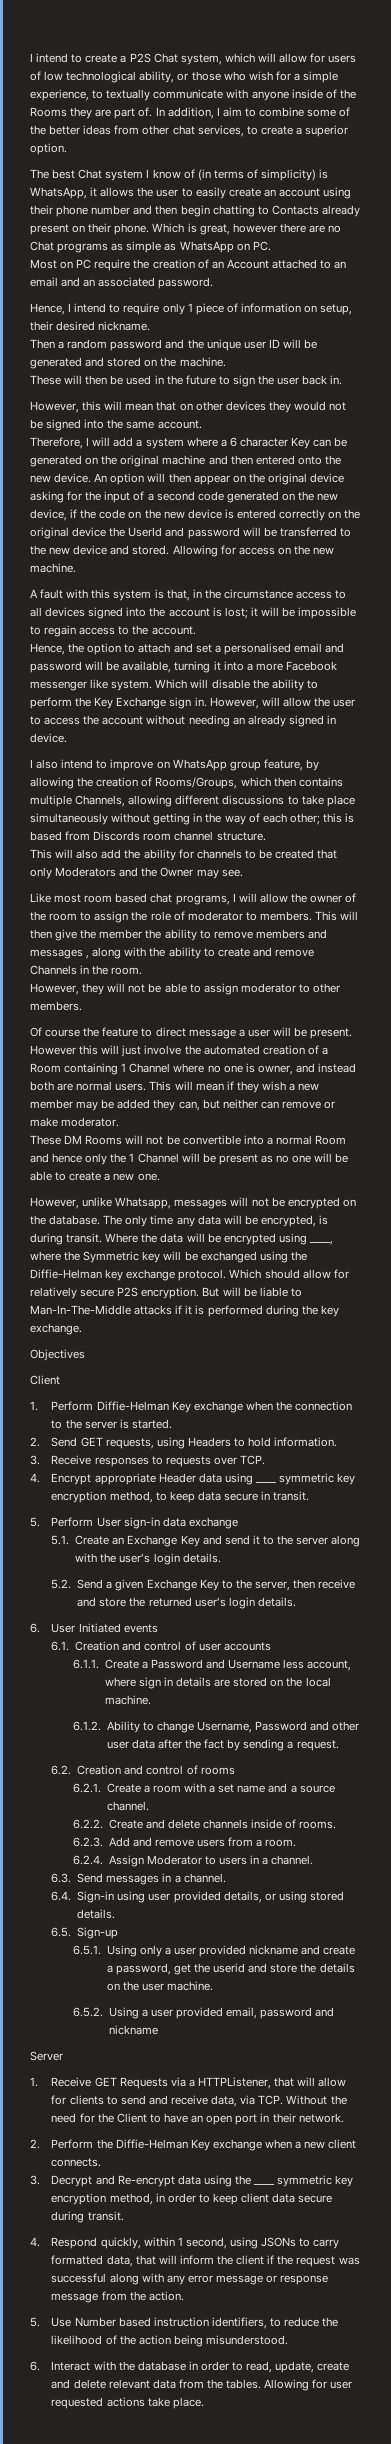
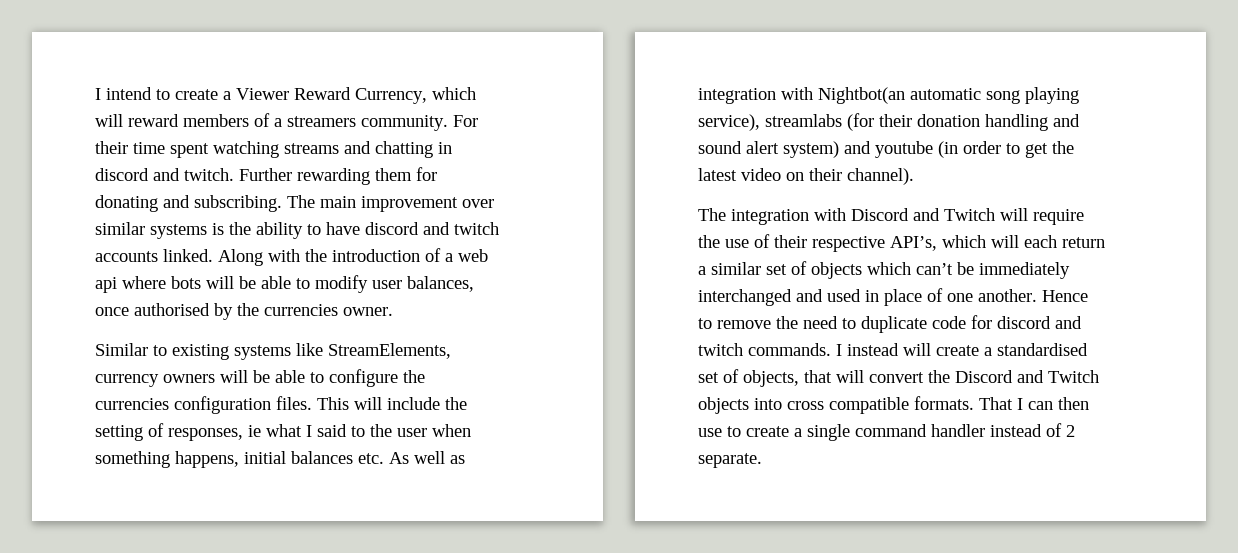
- I intend to create a P2S Chat system, which will allow for users of low technological ability, or those who wish for a simple experience, to textually communicate with anyone inside of the Rooms they are part of. In addition, I aim to combine some of the better ideas from other chat services, to create a superior option.
- The best Chat system I know of (in terms of simplicity) is WhatsApp, it allows the user to easily create an account using their phone number and then begin chatting to Contacts already present on their phone. Which is great, however there are no Chat programs as simple as WhatsApp on PC.
- Most on PC require the creation of an Account attached to an email and an associated password.
- Hence, I intend to require only 1 piece of information on setup, their desired nickname.
- Then a random password and the unique user ID will be generated and stored on the machine.
- These will then be used in the future to sign the user back in.
- However, this will mean that on other devices they would not be signed into the same account.
- Therefore, I will add a system where a 6 character Key can be generated on the original machine and then entered onto the new device. An option will then appear on the original device asking for the input of a second code generated on the new device, if the code on the new device is entered correctly on the original device the UserId and password will be transferred to the new device and stored. Allowing for access on the new machine.
- A fault with this system is that, in the circumstance access to all devices signed into the account is lost; it will be impossible to regain access to the account.
- Hence, the option to attach and set a personalised email and password will be available, turning it into a more Facebook messenger like system. Which will disable the ability to perform the Key Exchange sign in. However, will allow the user to access the account without needing an already signed in device.
- I also intend to improve on WhatsApp group feature, by allowing the creation of Rooms/Groups, which then contains multiple Channels, allowing different discussions to take place simultaneously without getting in the way of each other; this is based from Discords room channel structure.
- This will also add the ability for channels to be created that only Moderators and the Owner may see.
- Like most room based chat programs, I will allow the owner of the room to assign the role of moderator to members. This will then give the member the ability to remove members and messages , along with the ability to create and remove Channels in the room.
- However, they will not be able to assign moderator to other members.
- Of course the feature to direct message a user will be present. However this will just involve the automated creation of a Room containing 1 Channel where no one is owner, and instead both are normal users. This will mean if they wish a new member may be added they can, but neither can remove or make moderator.
- These DM Rooms will not be convertible into a normal Room and hence only the 1 Channel will be present as no one will be able to create a new one.
- However, unlike Whatsapp, messages will not be encrypted on the database. The only time any data will be encrypted, is during transit. Where the data will be encrypted using ____, where the Symmetric key will be exchanged using the Diffie-Helman key exchange protocol. Which should allow for relatively secure P2S encryption. But will be liable to Man-In-The-Middle attacks if it is performed during the key exchange.
- Objectives
- Client
- 1. Perform Diffie-Helman Key exchange when the connection to the server is started.
- 2. Send GET requests, using Headers to hold information.
- 3. Receive responses to requests over TCP.
- 4. Encrypt appropriate Header data using ____ symmetric key encryption method, to keep data secure in transit.
- 5. Perform User sign-in data exchange
- 5.1. Create an Exchange Key and send it to the server along with the user’s login details.
- 5.2. Send a given Exchange Key to the server, then receive and store the returned user’s login details.
- 6. User Initiated events
- 6.1. Creation and control of user accounts
- 6.1.1. Create a Password and Username less account, where sign in details are stored on the local machine.
- 6.1.2. Ability to change Username, Password and other user data after the fact by sending a request.
- 6.2. Creation and control of rooms
- 6.2.1. Create a room with a set name and a source channel.
- 6.2.2. Create and delete channels inside of rooms.
- 6.2.3. Add and remove users from a room.
- 6.2.4. Assign Moderator to users in a channel.
- 6.3. Send messages in a channel.
- 6.4. Sign-in using user provided details, or using stored details.
- 6.5. Sign-up
- 6.5.1. Using only a user provided nickname and create a password, get the userid and store the details on the user machine.
- 6.5.2. Using a user provided email, password and nickname
- Server
- 1. Receive GET Requests via a HTTPListener, that will allow for clients to send and receive data, via TCP. Without the need for the Client to have an open port in their network.
- 2. Perform the Diffie-Helman Key exchange when a new client connects.
- 3. Decrypt and Re-encrypt data using the ____ symmetric key encryption method, in order to keep client data secure during transit.
- 4. Respond quickly, within 1 second, using JSONs to carry formatted data, that will inform the client if the request was successful along with any error message or response message from the action.
- 5. Use Number based instruction identifiers, to reduce the likelihood of the action being misunderstood.
- 6. Interact with the database in order to read, update, create and delete relevant data from the tables. Allowing for user requested actions take place.
+ I intend to create a Viewer Reward Currency, which will reward members of a streamers community. For their time spent watching streams and chatting in discord and twitch. Further rewarding them for donating and subscribing. The main improvement over similar systems is the ability to have discord and twitch accounts linked. Along with the introduction of a web api where bots will be able to modify user balances, once authorised by the currencies owner.
+ Similar to existing systems like StreamElements, currency owners will be able to configure the currencies configuration files. This will include the setting of responses, ie what I said to the user when something happens, initial balances etc. As well as integration with Nightbot(an automatic song playing service), streamlabs (for their donation handling and sound alert system) and youtube (in order to get the latest video on their channel).
+ The integration with Discord and Twitch will require the use of their respective API’s, which will each return a similar set of objects which can’t be immediately interchanged and used in place of one another. Hence to remove the need to duplicate code for discord and twitch commands. I instead will create a standardised set of objects, that will convert the Discord and Twitch objects into cross compatible formats. That I can then use to create a single command handler instead of 2 separate.

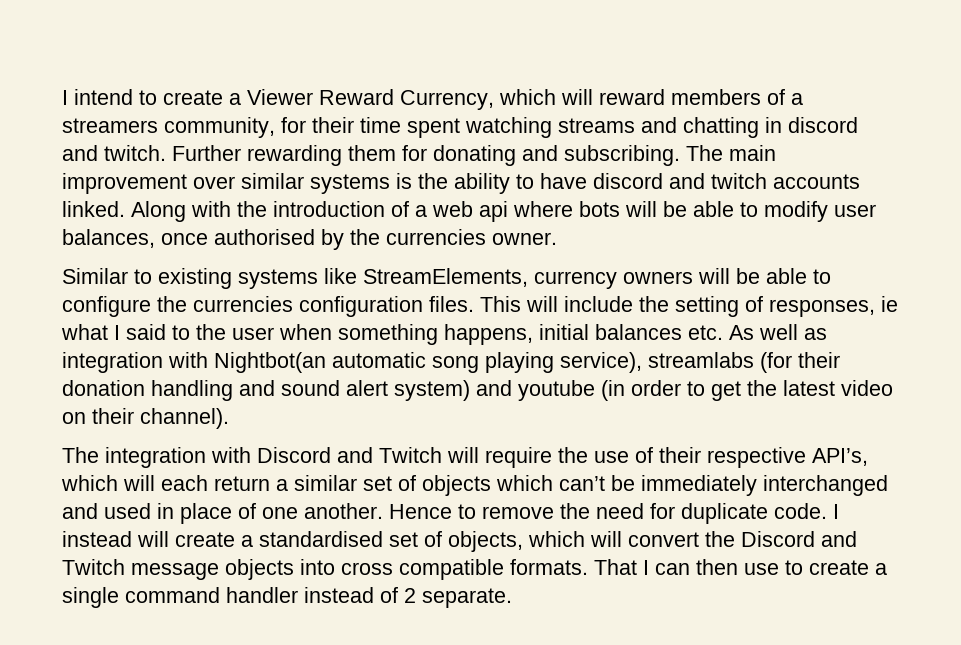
- I intend to create a Viewer Reward Currency, which will reward members of a streamers community. For their time spent watching streams and chatting in discord and twitch.
+ I intend to create a Viewer Reward Currency, which will reward members of a streamers community, for their time spent watching streams and chatting in discord and twitch.
- Hence to remove the need to duplicate code for discord and twitch commands.
+ Hence to remove the need for duplicate code.
- I instead will create a standardised set of objects, that will convert the Discord and Twitch objects into cross compatible formats.
+ I instead will create a standardised set of objects, which will convert the Discord and Twitch message objects into cross compatible formats.

